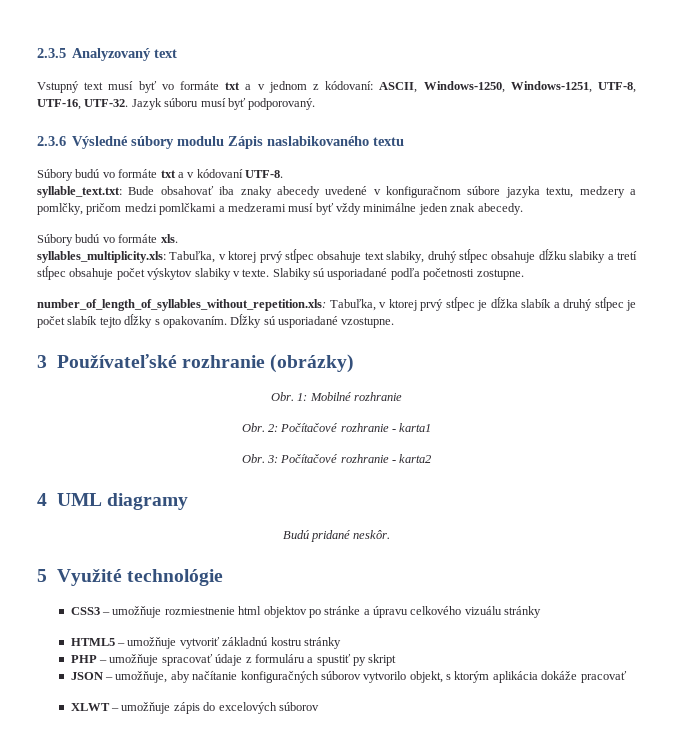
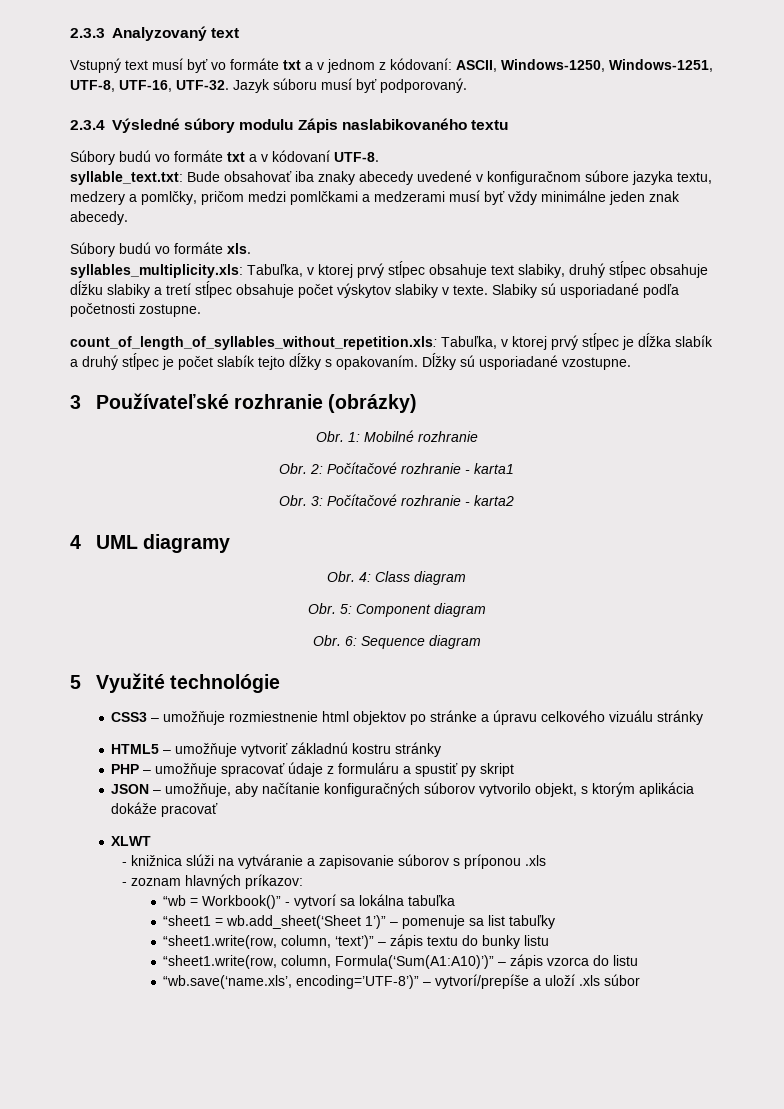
- 2.3.5 Analyzovaný text
+ 2.3.3 Analyzovaný text
- 2.3.6 Výsledné súbory modulu Zápis naslabikovaného textu
+ 2.3.4 Výsledné súbory modulu Zápis naslabikovaného textu
- number_of_length_of_syllables_without_repetition.xls: Tabuľka, v ktorej prvý stĺpec je dĺžka slabík a druhý stĺpec je počet slabík tejto dĺžky s opakovaním.
+ count_of_length_of_syllables_without_repetition.xls: Tabuľka, v ktorej prvý stĺpec je dĺžka slabík a druhý stĺpec je počet slabík tejto dĺžky s opakovaním.
- Budú pridané neskôr.
+ Obr. 4: Class diagram
+ Obr. 5: Component diagram
+ Obr. 6: Sequence diagram
- XLWT – umožňuje zápis do excelových súborov
+ XLWT
+ - knižnica slúži na vytváranie a zapisovanie súborov s príponou .xls
+ - zoznam hlavných príkazov:
+ “wb = Workbook()” - vytvorí sa lokálna tabuľka
+ “sheet1 = wb.add_sheet(‘Sheet 1’)” – pomenuje sa list tabuľky
+ “sheet1.write(row, column, ‘text’)” – zápis textu do bunky listu
+ “sheet1.write(row, column, Formula(‘Sum(A1:A10)’)” – zápis vzorca do listu
+ “wb.save(‘name.xls’, encoding=’UTF-8’)” – vytvorí/prepíše a uloží .xls súbor

